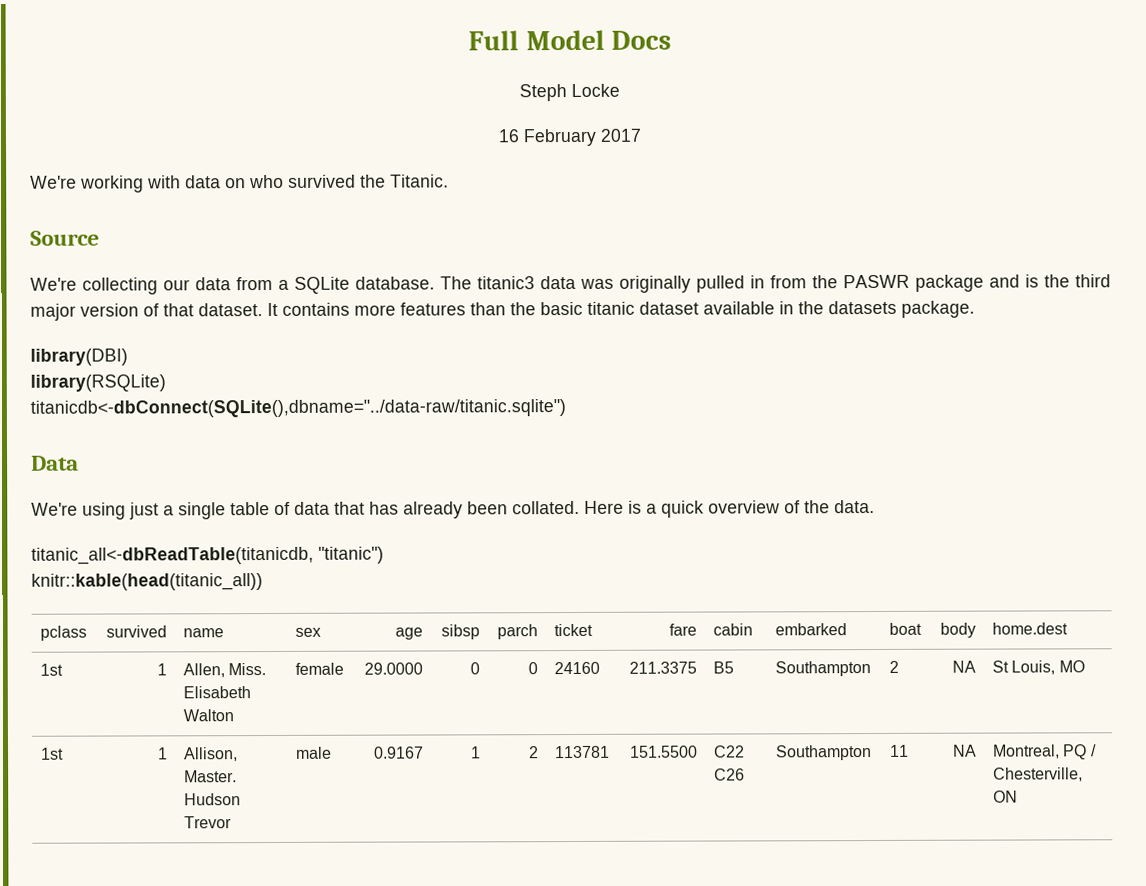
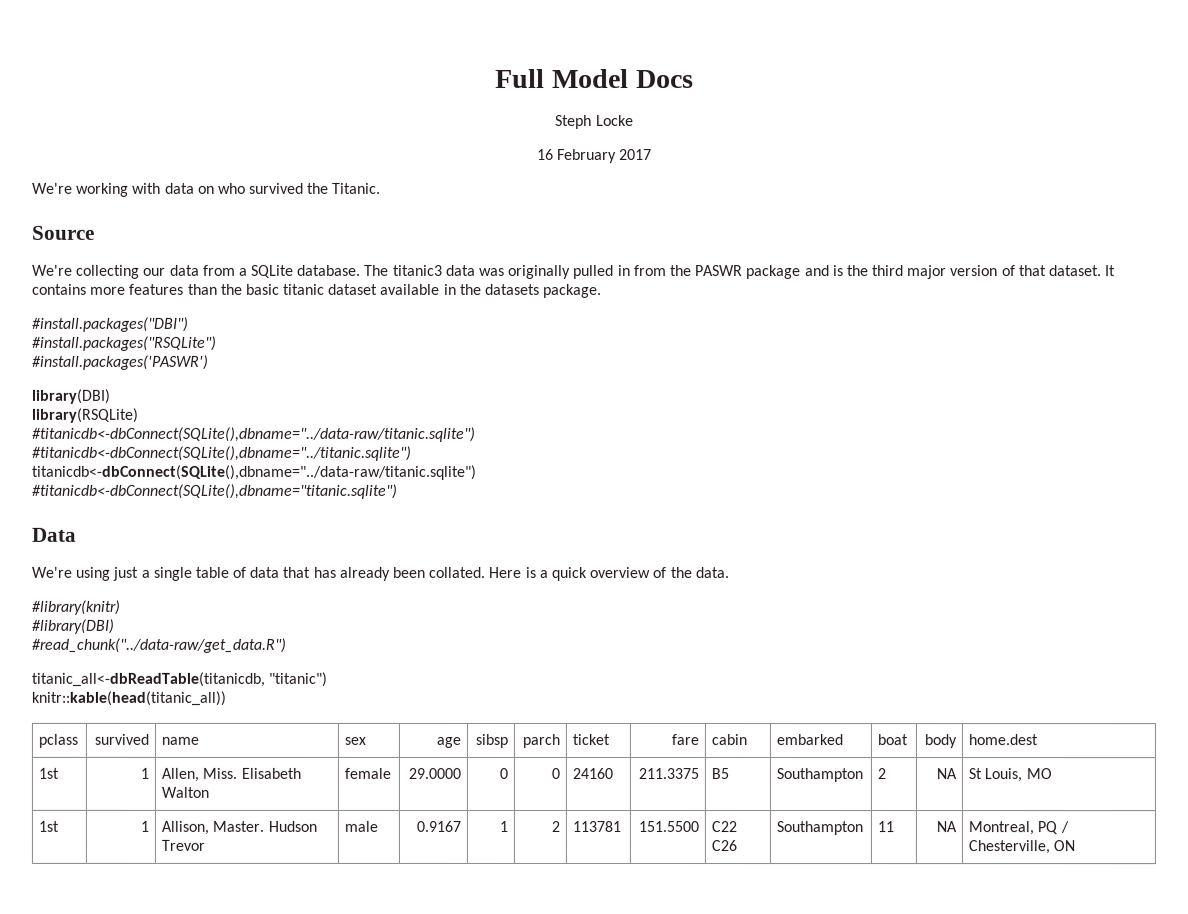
+ #install.packages("DBI")
+ #install.packages("RSQLite")
+ #install.packages('PASWR')
+ #titanicdb<-dbConnect(SQLite(),dbname="../data-raw/titanic.sqlite")
+ #titanicdb<-dbConnect(SQLite(),dbname="../titanic.sqlite")
+ #titanicdb<-dbConnect(SQLite(),dbname="titanic.sqlite")
+ #library(knitr)
+ #library(DBI)
+ #read_chunk("../data-raw/get_data.R")

